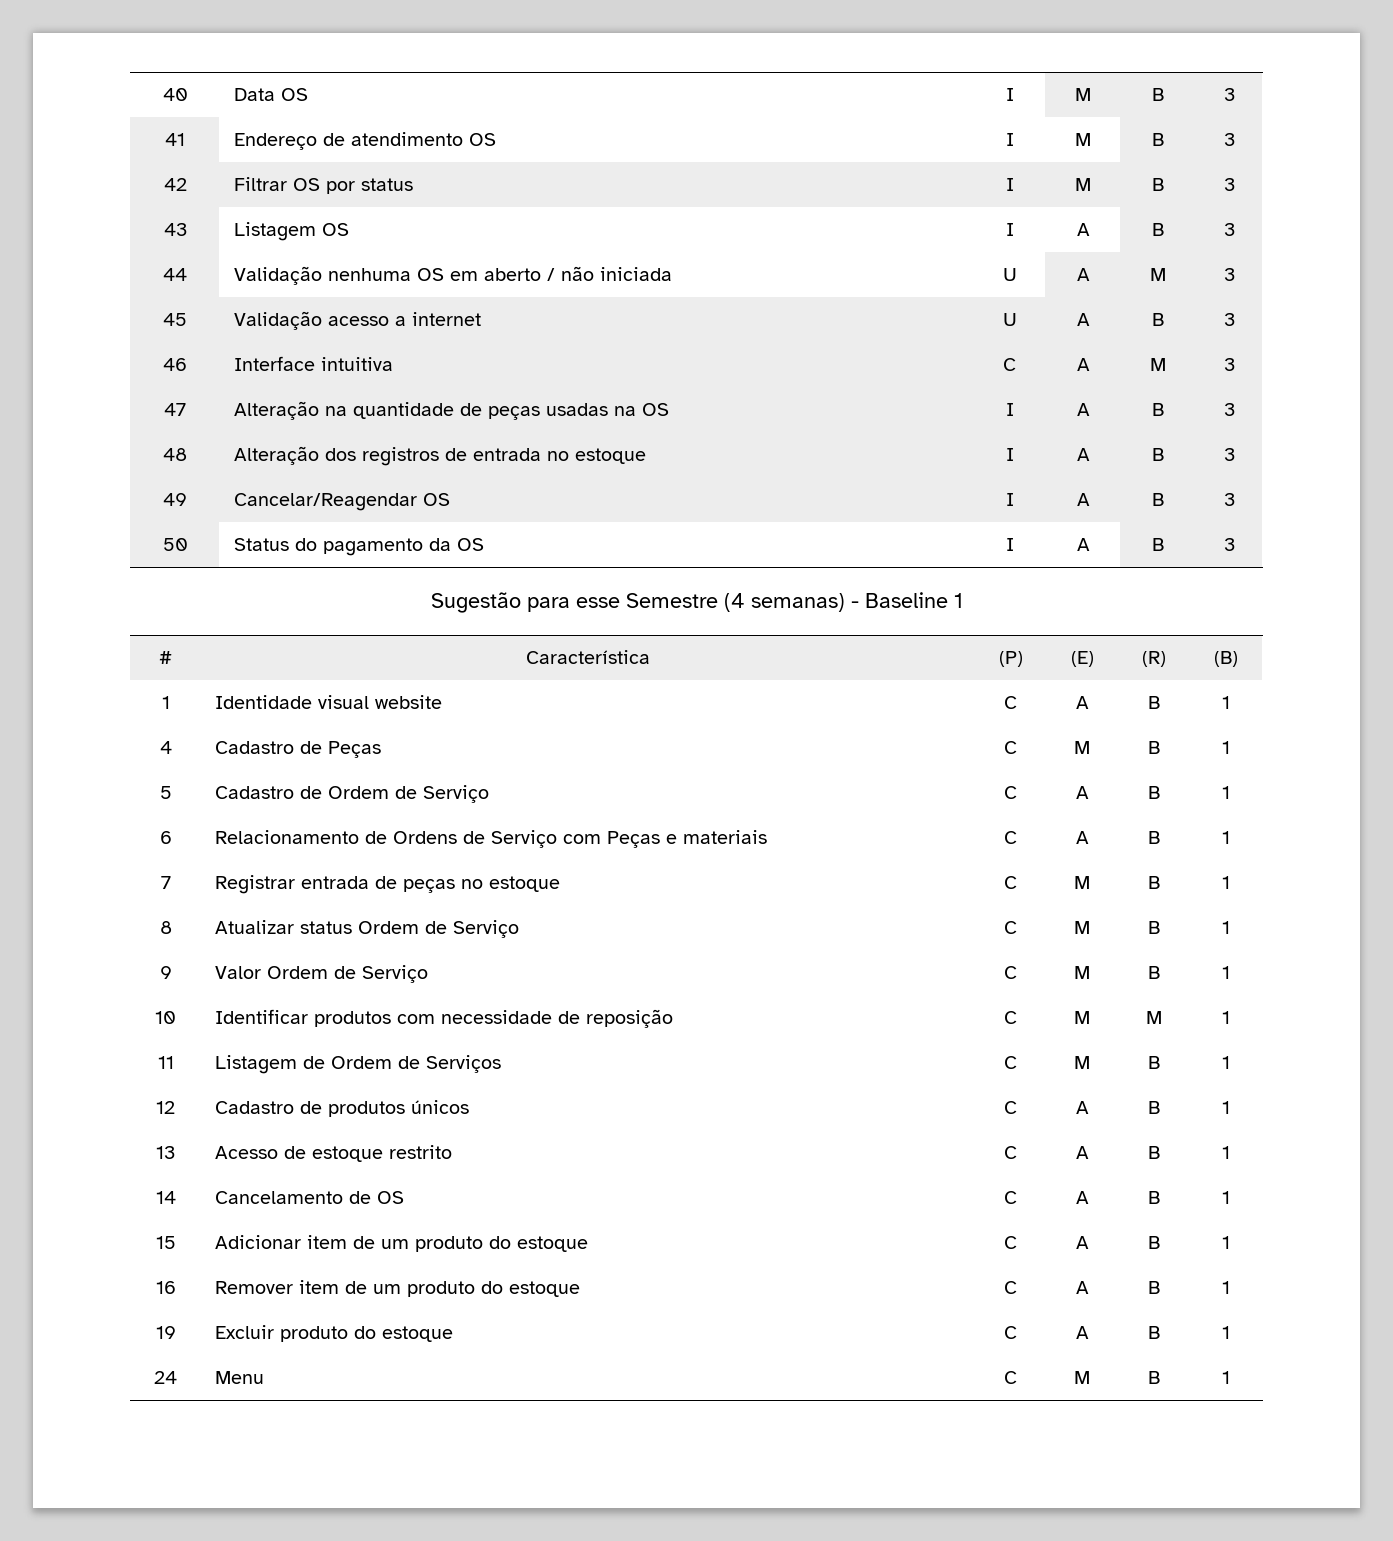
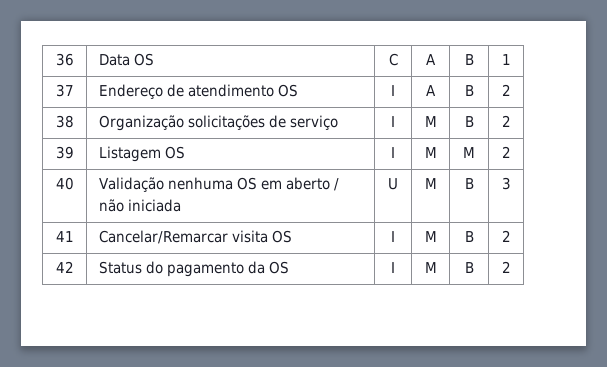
- 40 | Data OS | I | M | B | 3
- 41 | Endereço de atendimento OS | I | M | B | 3
- 42 | Filtrar OS por status | I | M | B | 3
- 43 | Listagem OS | I | A | B | 3
- 44 | Validação nenhuma OS em aberto / não iniciada | U | A | M | 3
- 45 | Validação acesso a internet | U | A | B | 3
- 46 | Interface intuitiva | C | A | M | 3
- 47 | Alteração na quantidade de peças usadas na OS | I | A | B | 3
- 48 | Alteração dos registros de entrada no estoque | I | A | B | 3
- 49 | Cancelar/Reagendar OS | I | A | B | 3
- 50 | Status do pagamento da OS | I | A | B | 3
- Sugestão para esse Semestre (4 semanas) - Baseline 1
- # | Característica | (P) | (E) | (R) | (B)
- 1 | Identidade visual website | C | A | B | 1
- 4 | Cadastro de Peças | C | M | B | 1
- 5 | Cadastro de Ordem de Serviço | C | A | B | 1
- 6 | Relacionamento de Ordens de Serviço com Peças e materiais | C | A | B | 1
- 7 | Registrar entrada de peças no estoque | C | M | B | 1
- 8 | Atualizar status Ordem de Serviço | C | M | B | 1
- 9 | Valor Ordem de Serviço | C | M | B | 1
- 10 | Identificar produtos com necessidade de reposição | C | M | M | 1
- 11 | Listagem de Ordem de Serviços | C | M | B | 1
- 12 | Cadastro de produtos únicos | C | A | B | 1
- 13 | Acesso de estoque restrito | C | A | B | 1
- 14 | Cancelamento de OS | C | A | B | 1
- 15 | Adicionar item de um produto do estoque | C | A | B | 1
- 16 | Remover item de um produto do estoque | C | A | B | 1
- 19 | Excluir produto do estoque | C | A | B | 1
- 24 | Menu | C | M | B | 1
+ 36 | Data OS | C | A | B | 1
+ 37 | Endereço de atendimento OS | I | A | B | 2
+ 38 | Organização solicitações de serviço | I | M | B | 2
+ 39 | Listagem OS | I | M | M | 2
+ 40 | Validação nenhuma OS em aberto / não iniciada | U | M | B | 3
+ 41 | Cancelar/Remarcar visita OS | I | M | B | 2
+ 42 | Status do pagamento da OS | I | M | B | 2

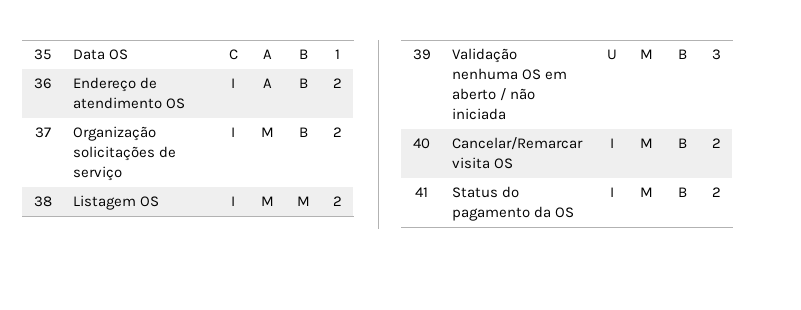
- 36 | Data OS | C | A | B | 1
+ 35 | Data OS | C | A | B | 1
- 37 | Endereço de atendimento OS | I | A | B | 2
+ 36 | Endereço de atendimento OS | I | A | B | 2
- 38 | Organização solicitações de serviço | I | M | B | 2
+ 37 | Organização solicitações de serviço | I | M | B | 2
- 39 | Listagem OS | I | M | M | 2
+ 38 | Listagem OS | I | M | M | 2
- 40 | Validação nenhuma OS em aberto / não iniciada | U | M | B | 3
+ 39 | Validação nenhuma OS em aberto / não iniciada | U | M | B | 3
- 41 | Cancelar/Remarcar visita OS | I | M | B | 2
+ 40 | Cancelar/Remarcar visita OS | I | M | B | 2
- 42 | Status do pagamento da OS | I | M | B | 2
+ 41 | Status do pagamento da OS | I | M | B | 2

